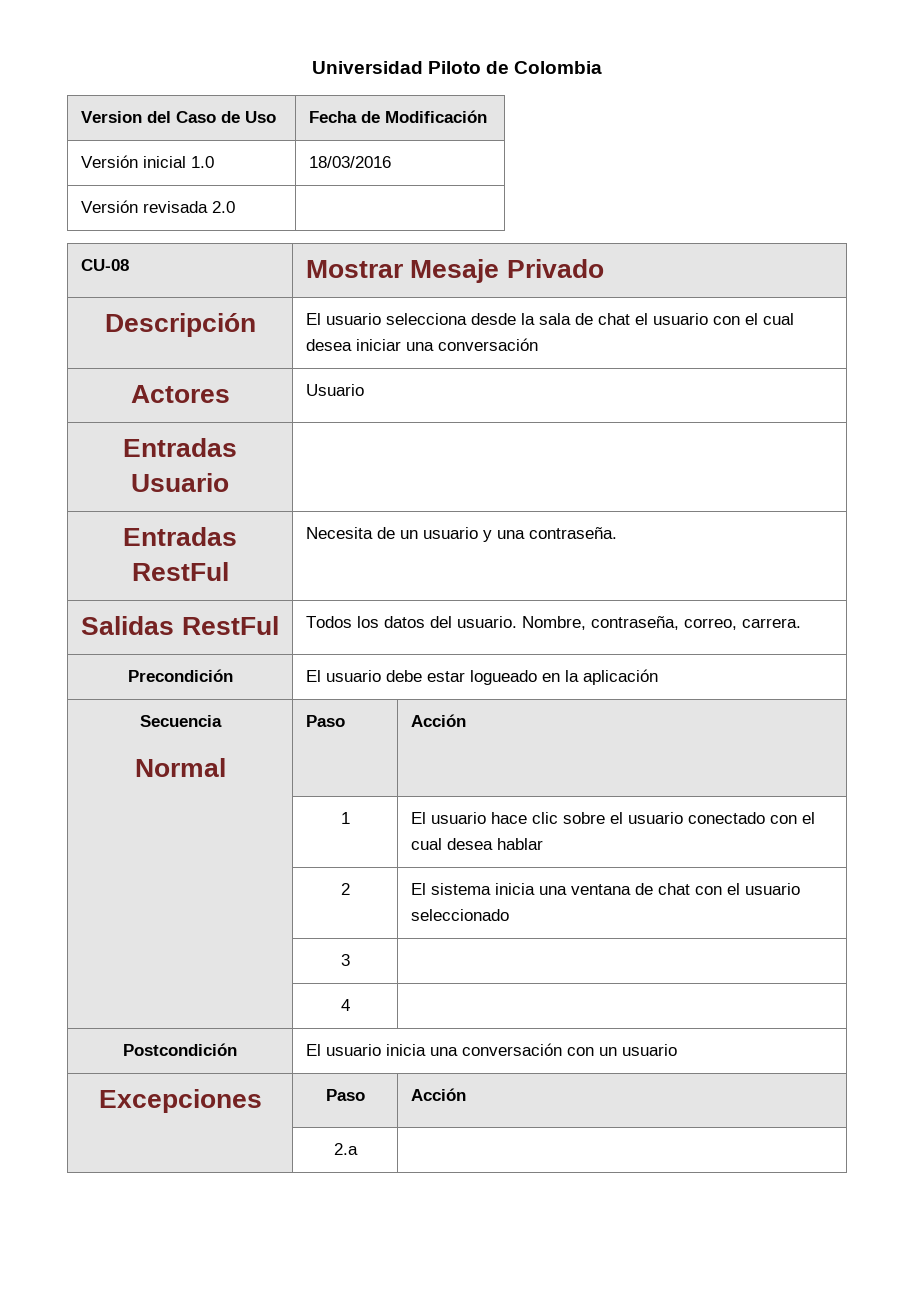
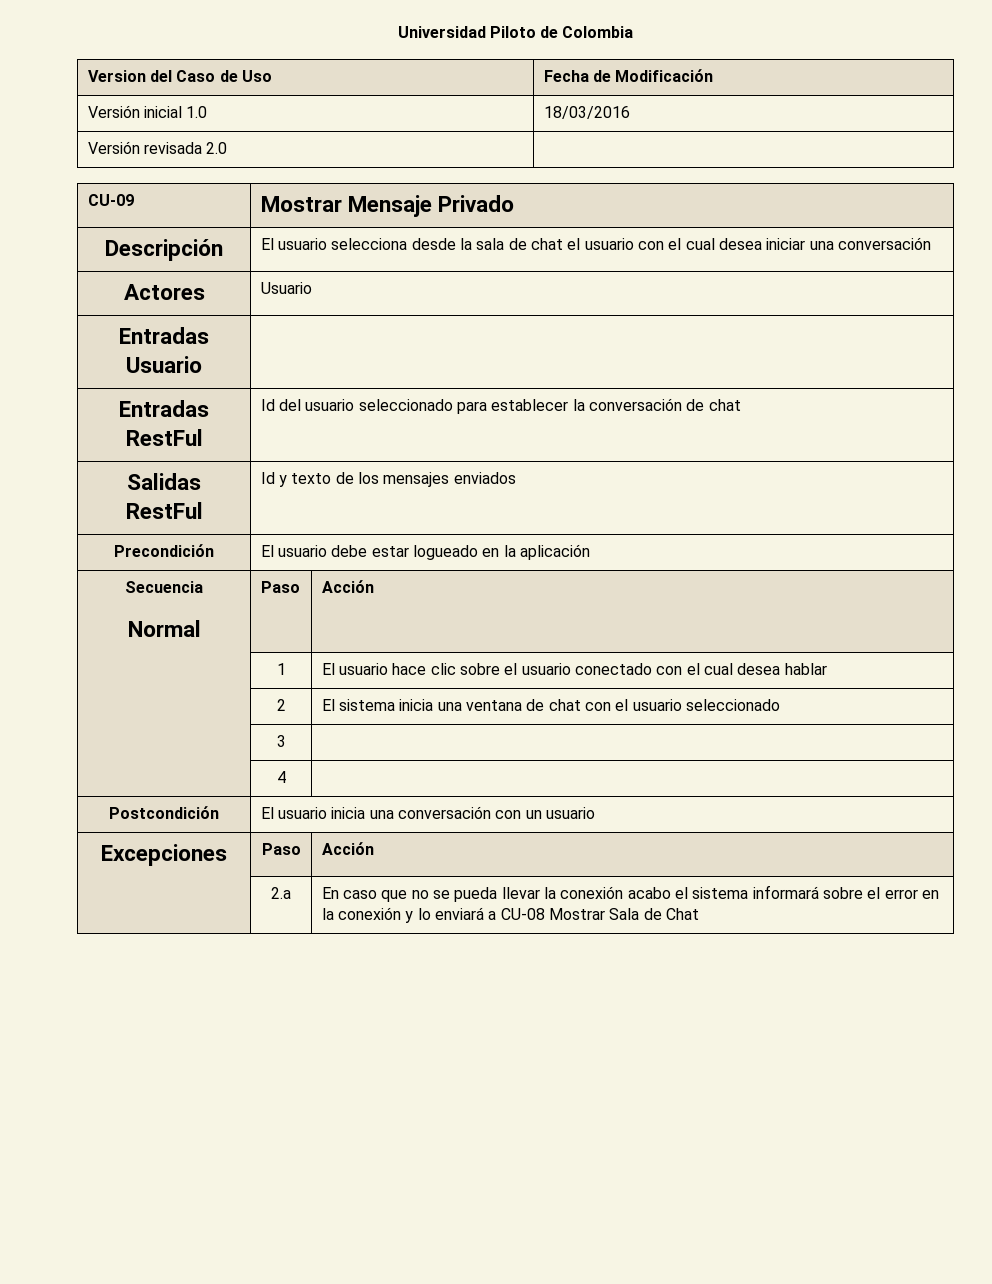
- CU-08 | Mostrar Mesaje Privado
+ CU-09 | Mostrar Mensaje Privado
- Entradas RestFul | Necesita de un usuario y una contraseña.
- Salidas RestFul | Todos los datos del usuario. Nombre, contraseña, correo, carrera.
+ Entradas RestFul | Id del usuario seleccionado para establecer la conversación de chat
+ Salidas RestFul | Id y texto de los mensajes enviados
- | 2.a |
+ | 2.a | En caso que no se pueda llevar la conexión acabo el sistema informará sobre el error en la conexión y lo enviará a CU-08 Mostrar Sala de Chat

